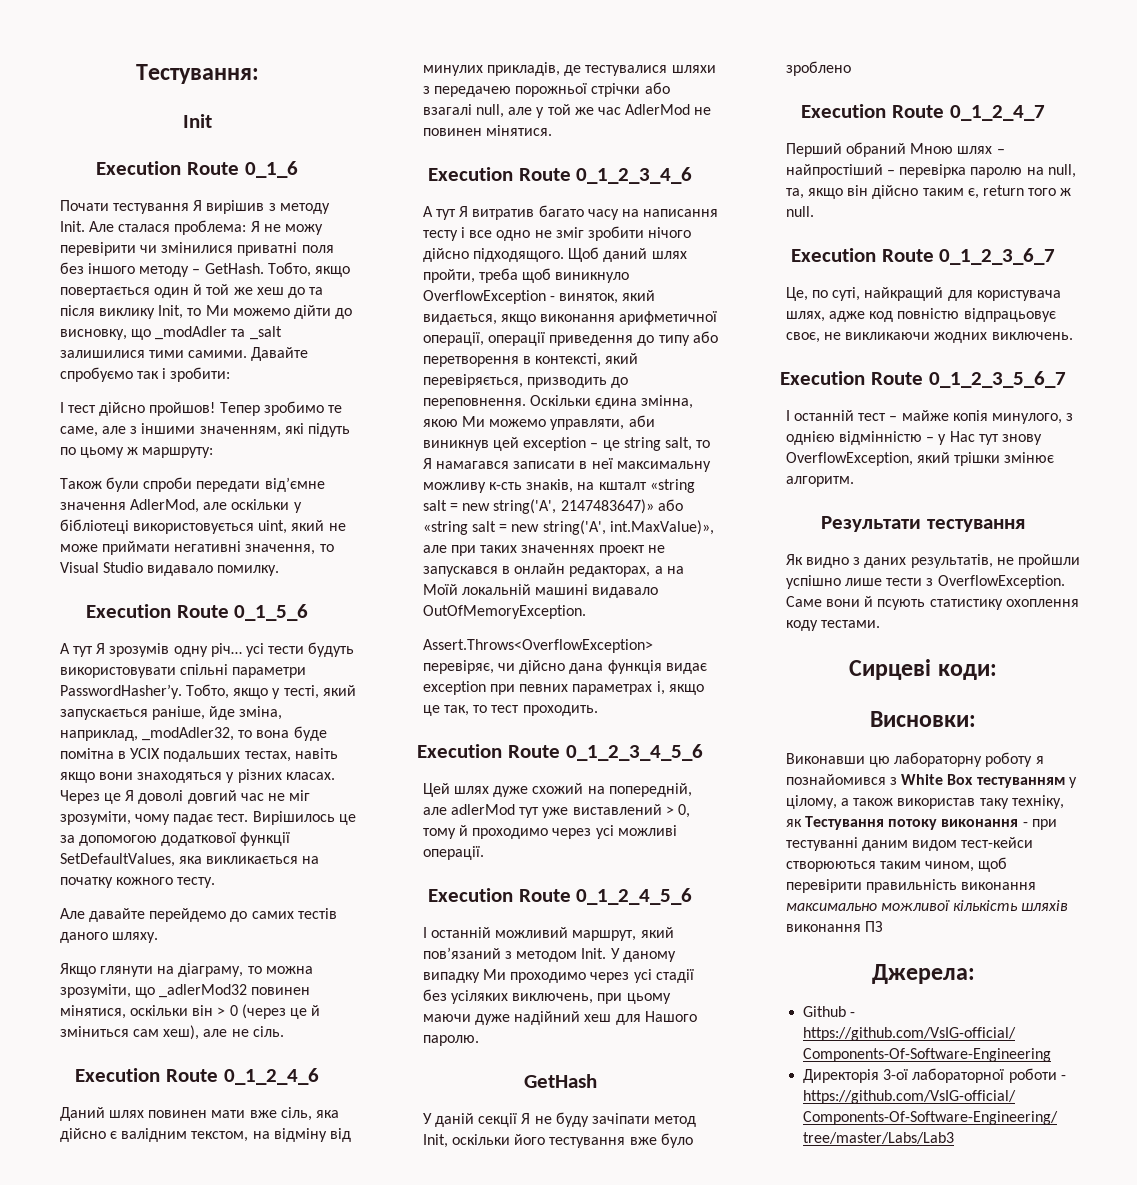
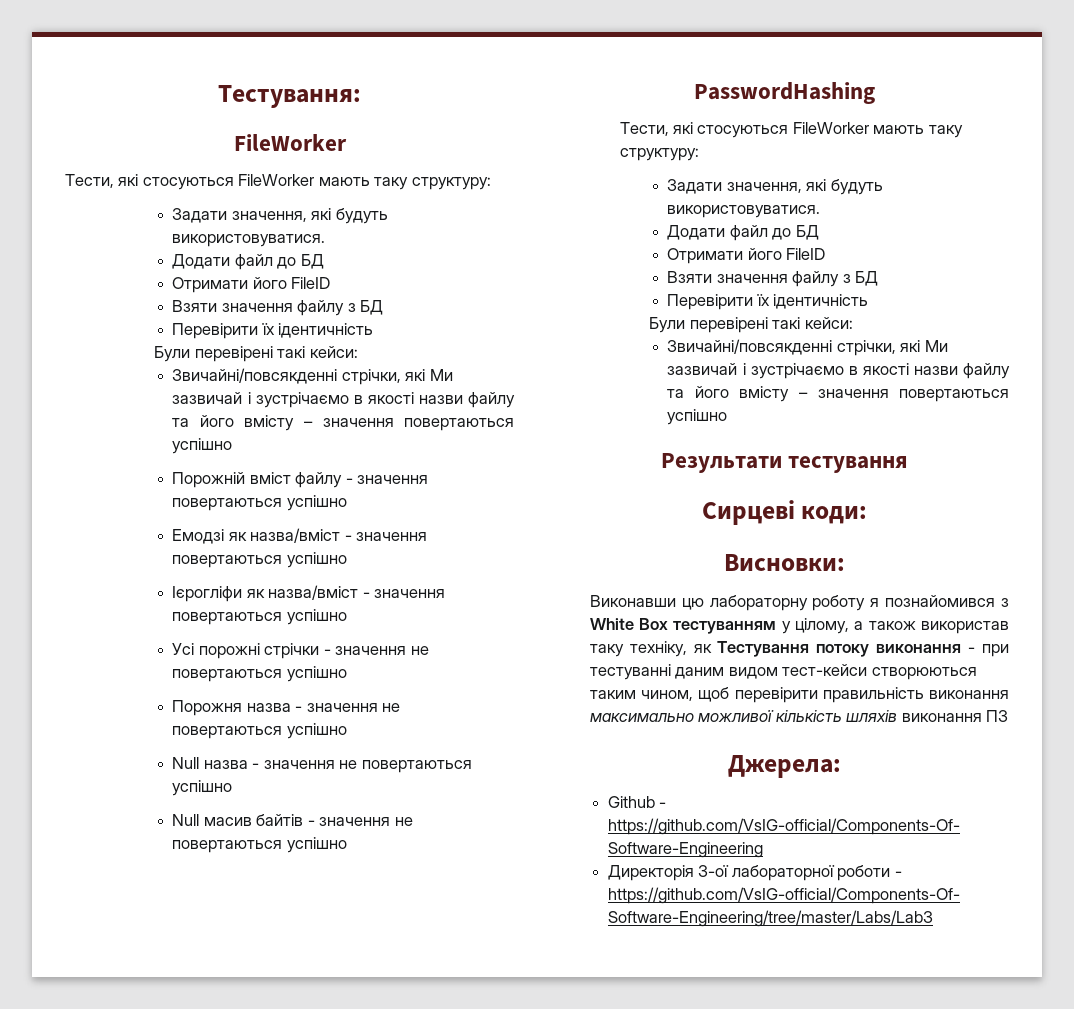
  Тестування:
- Init
- Execution Route 0_1_6
- Почати тестування Я вирішив з методу Init. Але сталася проблема: Я не можу перевірити чи змінилися приватні поля без іншого методу – GetHash. Тобто, якщо повертається один й той же хеш до та після виклику Init, то Ми можемо дійти до висновку, що _modAdler та _salt залишилися тими самими. Давайте спробуємо так і зробити:
- І тест дійсно пройшов! Тепер зробимо те саме, але з іншими значенням, які підуть по цьому ж маршруту:
- Також були спроби передати від’ємне значення AdlerMod, але оскільки у бібліотеці використовується uint, який не може приймати негативні значення, то Visual Studio видавало помилку.
- Execution Route 0_1_5_6
- А тут Я зрозумів одну річ… усі тести будуть використовувати спільні параметри PasswordHasher’у. Тобто, якщо у тесті, який запускається раніше, йде зміна, наприклад, _modAdler32, то вона буде помітна в УСІХ подальших тестах, навіть якщо вони знаходяться у різних класах. Через це Я доволі довгий час не міг зрозуміти, чому падає тест. Вирішилось це за допомогою додаткової функції SetDefaultValues, яка викликається на початку кожного тесту.
- Але давайте перейдемо до самих тестів даного шляху.
- Якщо глянути на діаграму, то можна зрозуміти, що _adlerMod32 повинен мінятися, оскільки він > 0 (через це й зміниться сам хеш), але не сіль.
- Execution Route 0_1_2_4_6
- Даний шлях повинен мати вже сіль, яка дійсно є валідним текстом, на відміну від минулих прикладів, де тестувалися шляхи з передачею порожньої стрічки або взагалі null, але у той же час AdlerMod не повинен мінятися.
- Execution Route 0_1_2_3_4_6
- А тут Я витратив багато часу на написання тесту і все одно не зміг зробити нічого дійсно підходящого. Щоб даний шлях пройти, треба щоб виникнуло OverflowException - виняток, який видається, якщо виконання арифметичної операції, операції приведення до типу або перетворення в контексті, який перевіряється, призводить до переповнення. Оскільки єдина змінна, якою Ми можемо управляти, аби виникнув цей exception – це string salt, то Я намагався записати в неї максимальну можливу к-сть знаків, на кшталт «string salt = new string('A', 2147483647)» або «string salt = new string('A', int.MaxValue)», але при таких значеннях проект не запускався в онлайн редакторах, а на Моїй локальній машині видавало OutOfMemoryException.
- Assert.Throws<OverflowException> перевіряє, чи дійсно дана функція видає exception при певних параметрах і, якщо це так, то тест проходить.
- Execution Route 0_1_2_3_4_5_6
- Цей шлях дуже схожий на попередній, але adlerMod тут уже виставлений > 0, тому й проходимо через усі можливі операції.
- Execution Route 0_1_2_4_5_6
- І останній можливий маршрут, який пов’язаний з методом Init. У даному випадку Ми проходимо через усі стадії без усіляких виключень, при цьому маючи дуже надійний хеш для Нашого паролю.
- GetHash
- У даній секції Я не буду зачіпати метод Init, оскільки його тестування вже було зроблено
- Execution Route 0_1_2_4_7
- Перший обраний Мною шлях – найпростіший – перевірка паролю на null, та, якщо він дійсно таким є, return того ж null.
- Execution Route 0_1_2_3_6_7
- Це, по суті, найкращий для користувача шлях, адже код повністю відпрацьовує своє, не викликаючи жодних виключень.
- Execution Route 0_1_2_3_5_6_7
- І останній тест – майже копія минулого, з однією відмінністю – у Нас тут знову OverflowException, який трішки змінює алгоритм.
+ FileWorker
+ Тести, які стосуються FileWorker мають таку структуру:
+ Задати значення, які будуть використовуватися.
+ Додати файл до БД
+ Отримати його FileID
+ Взяти значення файлу з БД
+ Перевірити їх ідентичність
+ Були перевірені такі кейси:
+ Звичайні/повсякденні стрічки, які Ми зазвичай і зустрічаємо в якості назви файлу та його вмісту – значення повертаються успішно
+ Порожній вміст файлу - значення повертаються успішно
+ Емодзі як назва/вміст - значення повертаються успішно
+ Ієрогліфи як назва/вміст - значення повертаються успішно
+ Усі порожні стрічки - значення не повертаються успішно
+ Порожня назва - значення не повертаються успішно
+ Null назва - значення не повертаються успішно
+ Null масив байтів - значення не повертаються успішно
+ PasswordHashing
+ Тести, які стосуються FileWorker мають таку структуру:
+ Задати значення, які будуть використовуватися.
+ Додати файл до БД
+ Отримати його FileID
+ Взяти значення файлу з БД
+ Перевірити їх ідентичність
+ Були перевірені такі кейси:
+ Звичайні/повсякденні стрічки, які Ми зазвичай і зустрічаємо в якості назви файлу та його вмісту – значення повертаються успішно
  Результати тестування
- Як видно з даних результатів, не пройшли успішно лише тести з OverflowException. Саме вони й псують статистику охоплення коду тестами.

